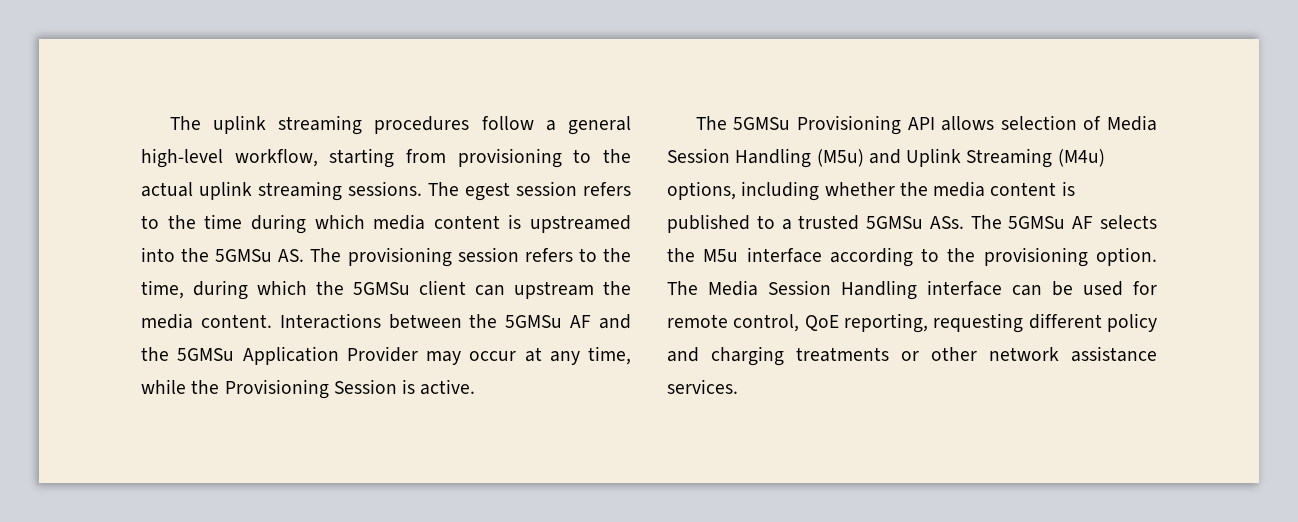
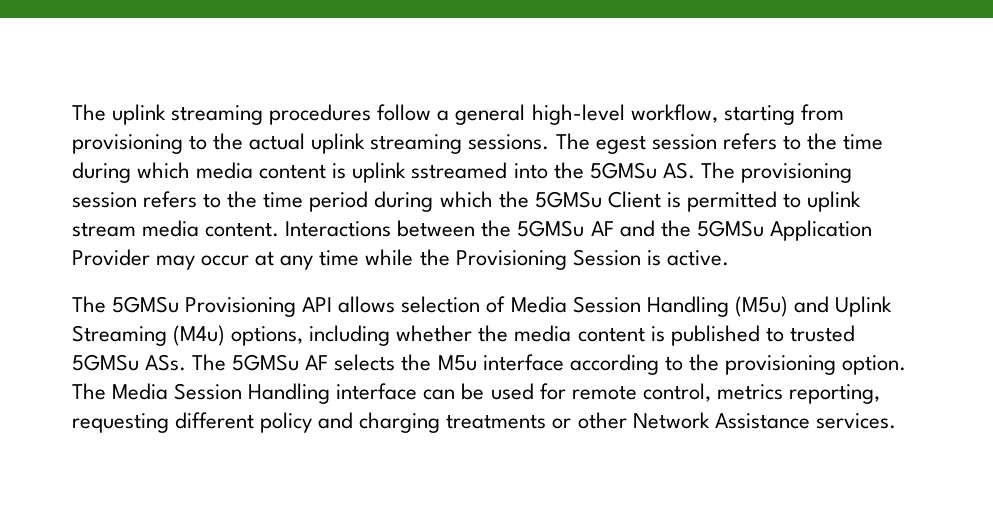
- The egest session refers to the time during which media content is upstreamed into the 5GMSu AS. The provisioning session refers to the time, during which the 5GMSu client can upstream the media content.
+ The egest session refers to the time during which media content is uplink sstreamed into the 5GMSu AS. The provisioning session refers to the time period during which the 5GMSu Client is permitted to uplink stream media content.
- Interactions between the 5GMSu AF and the 5GMSu Application Provider may occur at any time, while the Provisioning Session is active.
+ Interactions between the 5GMSu AF and the 5GMSu Application Provider may occur at any time while the Provisioning Session is active.
- The 5GMSu Provisioning API allows selection of Media Session Handling (M5u) and Uplink Streaming (M4u) options, including whether the media content is published to a trusted 5GMSu ASs. The 5GMSu AF selects the M5u interface according to the provisioning option.
+ The 5GMSu Provisioning API allows selection of Media Session Handling (M5u) and Uplink Streaming (M4u) options, including whether the media content is published to trusted 5GMSu ASs. The 5GMSu AF selects the M5u interface according to the provisioning option.
- The Media Session Handling interface can be used for remote control, QoE reporting, requesting different policy and charging treatments or other network assistance services.
+ The Media Session Handling interface can be used for remote control, metrics reporting, requesting different policy and charging treatments or other Network Assistance services.

